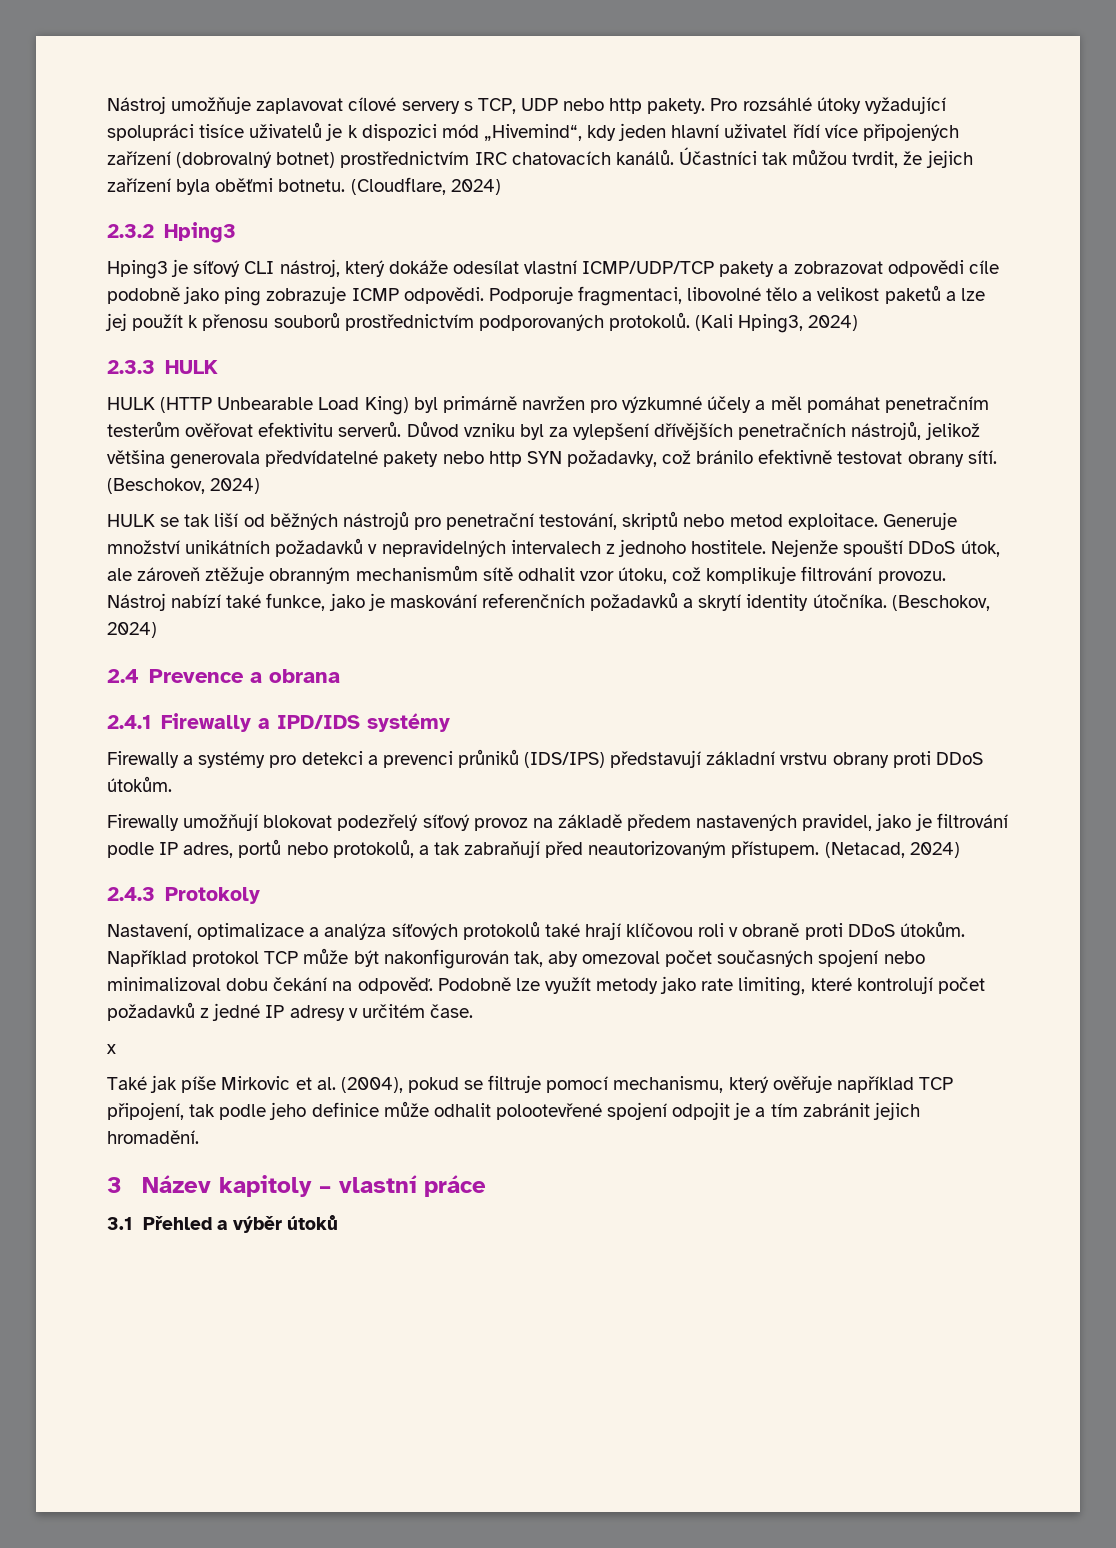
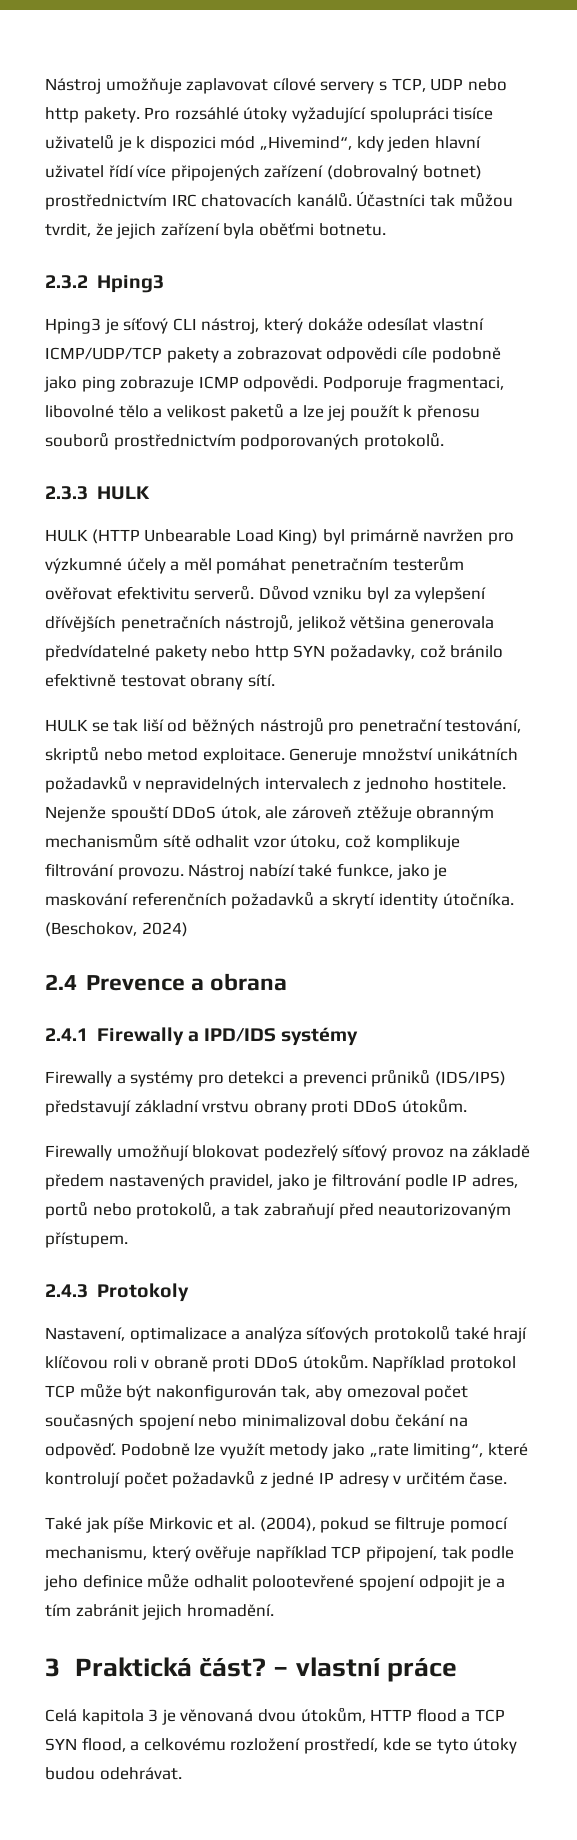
- (Cloudflare, 2024)
- (Kali Hping3, 2024)
- Důvod vzniku byl za vylepšení dřívějších penetračních nástrojů, jelikož většina generovala předvídatelné pakety nebo http SYN požadavky, což bránilo efektivně testovat obrany sítí. (Beschokov, 2024)
+ Důvod vzniku byl za vylepšení dřívějších penetračních nástrojů, jelikož většina generovala předvídatelné pakety nebo http SYN požadavky, což bránilo efektivně testovat obrany sítí.
- (Netacad, 2024)
- Podobně lze využít metody jako rate limiting, které kontrolují počet požadavků z jedné IP adresy v určitém čase.
+ Podobně lze využít metody jako „rate limiting“, které kontrolují počet požadavků z jedné IP adresy v určitém čase.
- x
- 3 Název kapitoly – vlastní práce
+ 3 Praktická část? – vlastní práce
- 3.1 Přehled a výběr útoků
+ Celá kapitola 3 je věnovaná dvou útokům, HTTP flood a TCP SYN flood, a celkovému rozložení prostředí, kde se tyto útoky budou odehrávat.

